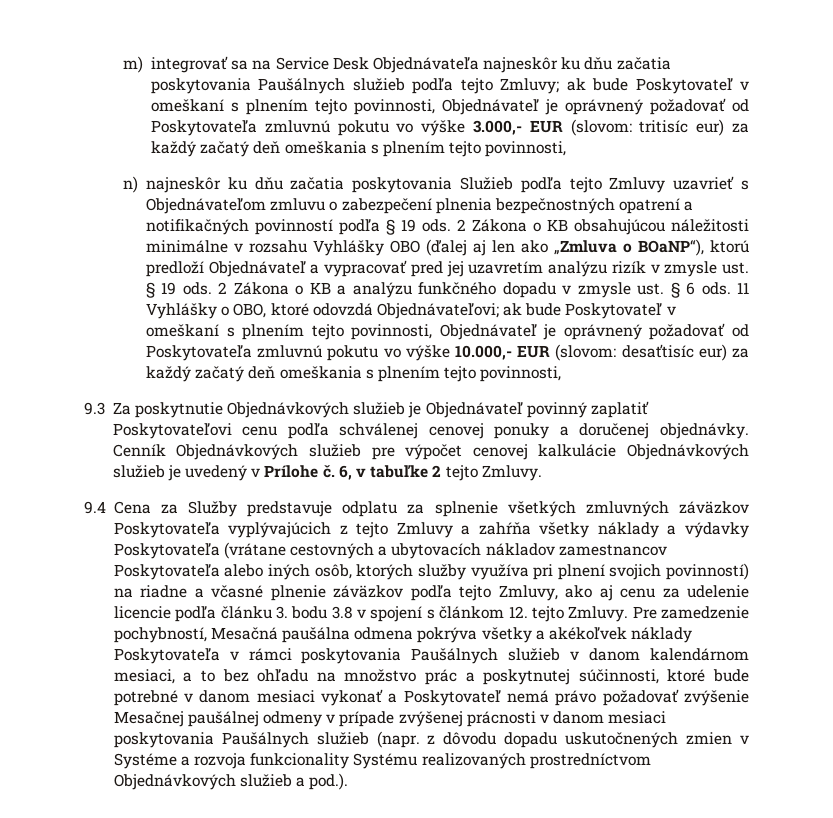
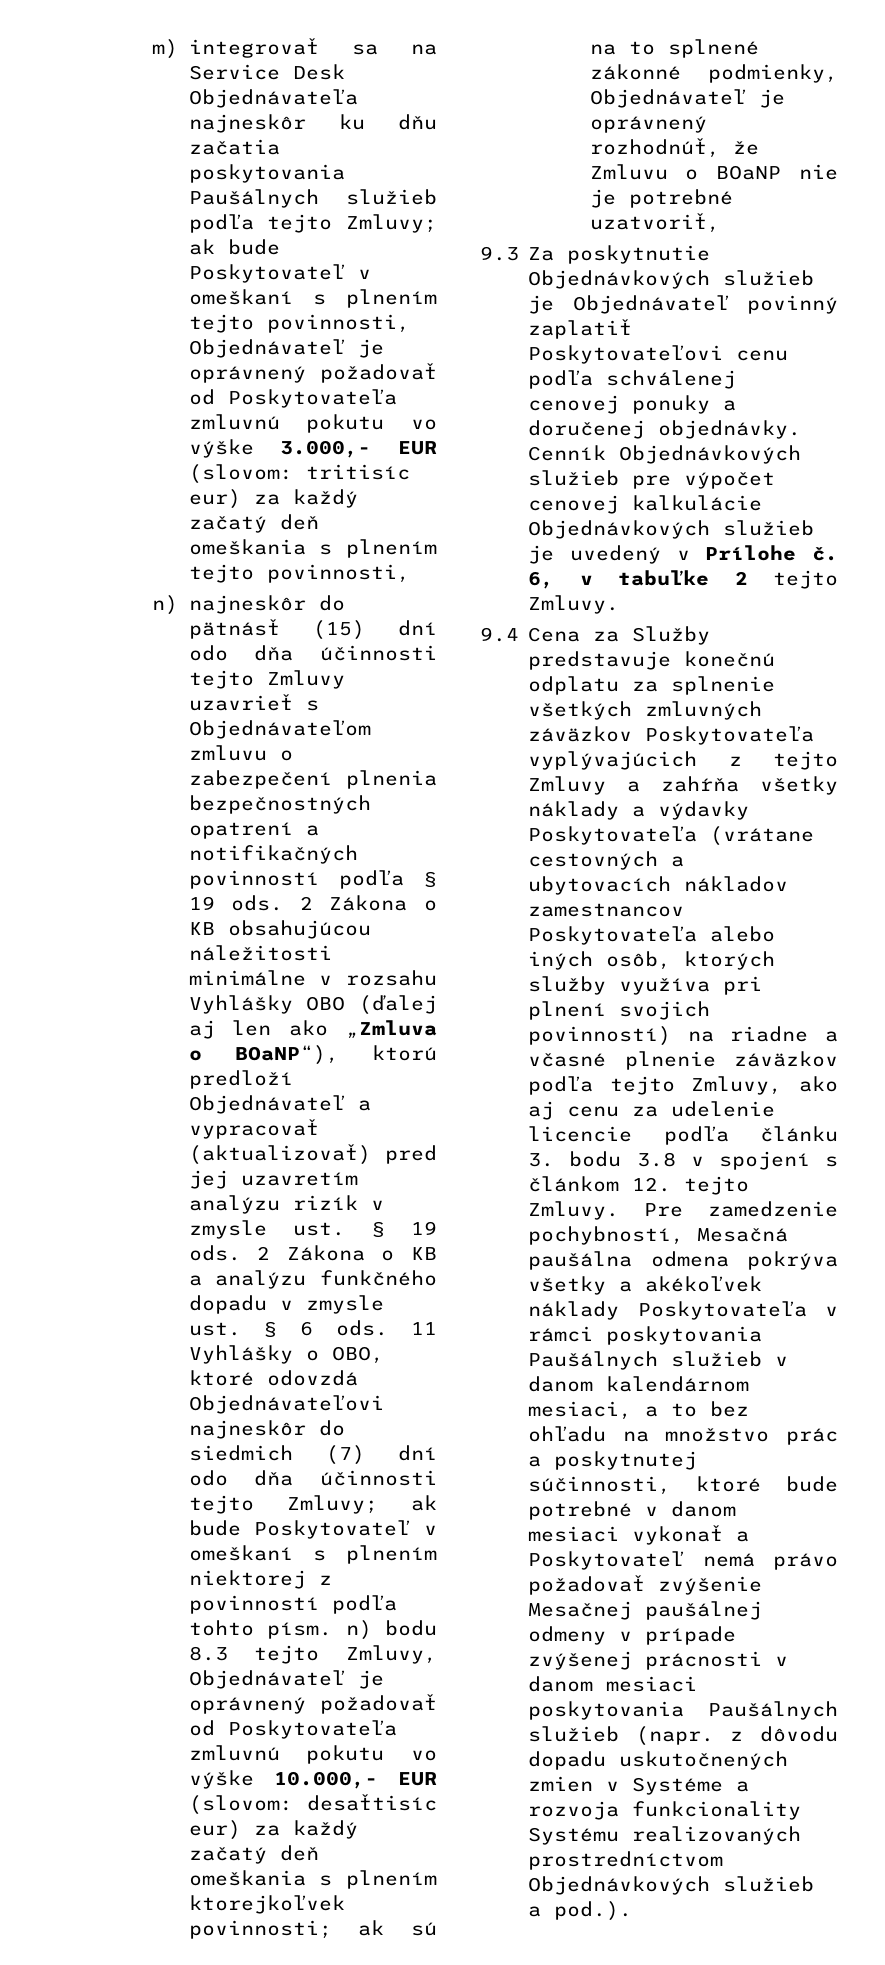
- n) najneskôr ku dňu začatia poskytovania Služieb podľa tejto Zmluvy uzavrieť s Objednávateľom zmluvu o zabezpečení plnenia bezpečnostných opatrení a notifikačných povinností podľa § 19 ods.
+ n) najneskôr do pätnásť (15) dní odo dňa účinnosti tejto Zmluvy uzavrieť s Objednávateľom zmluvu o zabezpečení plnenia bezpečnostných opatrení a notifikačných povinností podľa § 19 ods.
- 2 Zákona o KB obsahujúcou náležitosti minimálne v rozsahu Vyhlášky OBO (ďalej aj len ako „Zmluva o BOaNP“), ktorú predloží Objednávateľ a vypracovať pred jej uzavretím analýzu rizík v zmysle ust. § 19 ods.
+ 2 Zákona o KB obsahujúcou náležitosti minimálne v rozsahu Vyhlášky OBO (ďalej aj len ako „Zmluva o BOaNP“), ktorú predloží Objednávateľ a vypracovať (aktualizovať) pred jej uzavretím analýzu rizík v zmysle ust. § 19 ods.
- 11 Vyhlášky o OBO, ktoré odovzdá Objednávateľovi; ak bude Poskytovateľ v omeškaní s plnením tejto povinnosti, Objednávateľ je oprávnený požadovať od Poskytovateľa zmluvnú pokutu vo výške 10.000,- EUR (slovom: desaťtisíc eur) za každý začatý deň omeškania s plnením tejto povinnosti,
+ 11 Vyhlášky o OBO, ktoré odovzdá Objednávateľovi najneskôr do siedmich (7) dní odo dňa účinnosti tejto Zmluvy; ak bude Poskytovateľ v omeškaní s plnením niektorej z povinností podľa tohto písm. n) bodu 8.3 tejto Zmluvy, Objednávateľ je oprávnený požadovať od Poskytovateľa zmluvnú pokutu vo výške 10.000,- EUR (slovom: desaťtisíc eur) za každý začatý deň omeškania s plnením ktorejkoľvek povinnosti; ak sú na to splnené zákonné podmienky, Objednávateľ je oprávnený rozhodnúť, že Zmluvu o BOaNP nie je potrebné uzatvoriť,
- 9.4 Cena za Služby predstavuje odplatu za splnenie všetkých zmluvných záväzkov Poskytovateľa vyplývajúcich z tejto Zmluvy a zahŕňa všetky náklady a výdavky Poskytovateľa (vrátane cestovných a ubytovacích nákladov zamestnancov Poskytovateľa alebo iných osôb, ktorých služby využíva pri plnení svojich povinností) na riadne a včasné plnenie záväzkov podľa tejto Zmluvy, ako aj cenu za udelenie licencie podľa článku 3. bodu 3.8 v spojení s článkom 12. tejto Zmluvy.
+ 9.4 Cena za Služby predstavuje konečnú odplatu za splnenie všetkých zmluvných záväzkov Poskytovateľa vyplývajúcich z tejto Zmluvy a zahŕňa všetky náklady a výdavky Poskytovateľa (vrátane cestovných a ubytovacích nákladov zamestnancov Poskytovateľa alebo iných osôb, ktorých služby využíva pri plnení svojich povinností) na riadne a včasné plnenie záväzkov podľa tejto Zmluvy, ako aj cenu za udelenie licencie podľa článku 3. bodu 3.8 v spojení s článkom 12. tejto Zmluvy.

